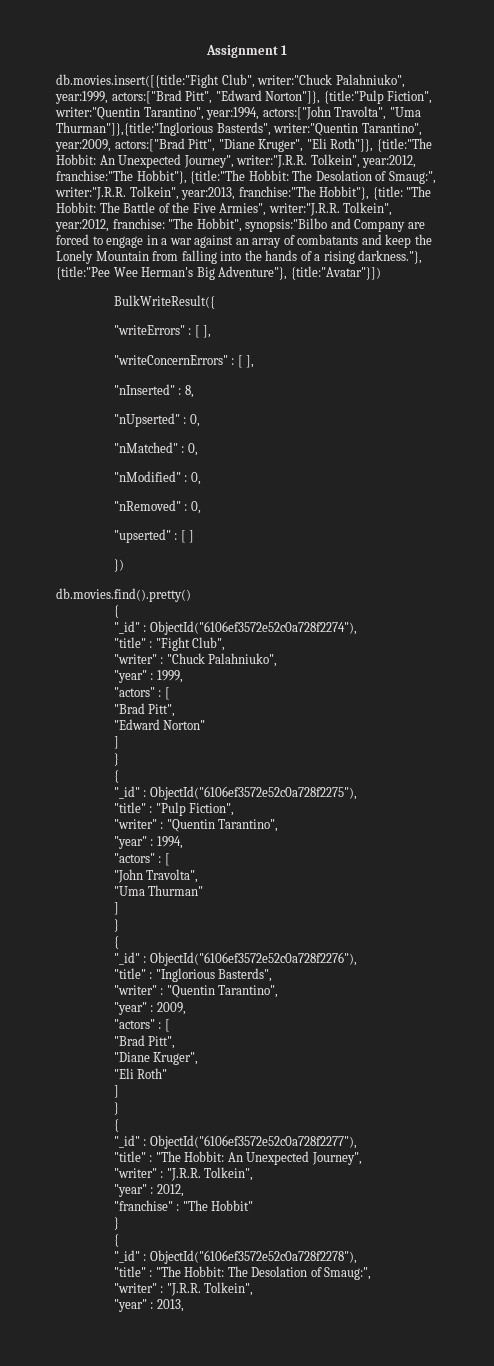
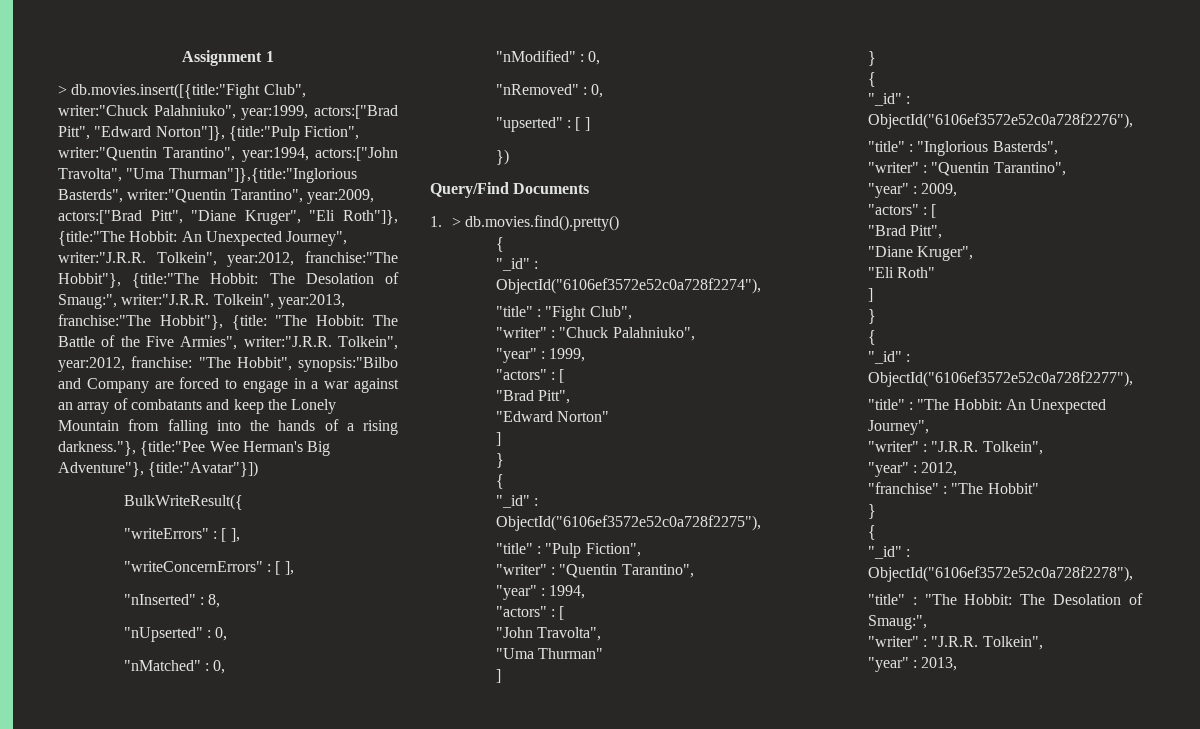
- db.movies.insert([{title:"Fight Club", writer:"Chuck Palahniuko", year:1999, actors:["Brad Pitt", "Edward Norton"]}, {title:"Pulp Fiction", writer:"Quentin Tarantino", year:1994, actors:["John Travolta", "Uma Thurman"]},{title:"Inglorious Basterds", writer:"Quentin Tarantino", year:2009, actors:["Brad Pitt", "Diane Kruger", "Eli Roth"]}, {title:"The Hobbit:
+ > db.movies.insert([{title:"Fight Club", writer:"Chuck Palahniuko", year:1999, actors:["Brad Pitt", "Edward Norton"]}, {title:"Pulp Fiction", writer:"Quentin Tarantino", year:1994, actors:["John Travolta", "Uma Thurman"]},{title:"Inglorious Basterds", writer:"Quentin Tarantino", year:2009, actors:["Brad Pitt", "Diane Kruger", "Eli Roth"]}, {title:"The Hobbit:
- db.movies.find().pretty()
+ Query/Find Documents
+ 1. > db.movies.find().pretty()

